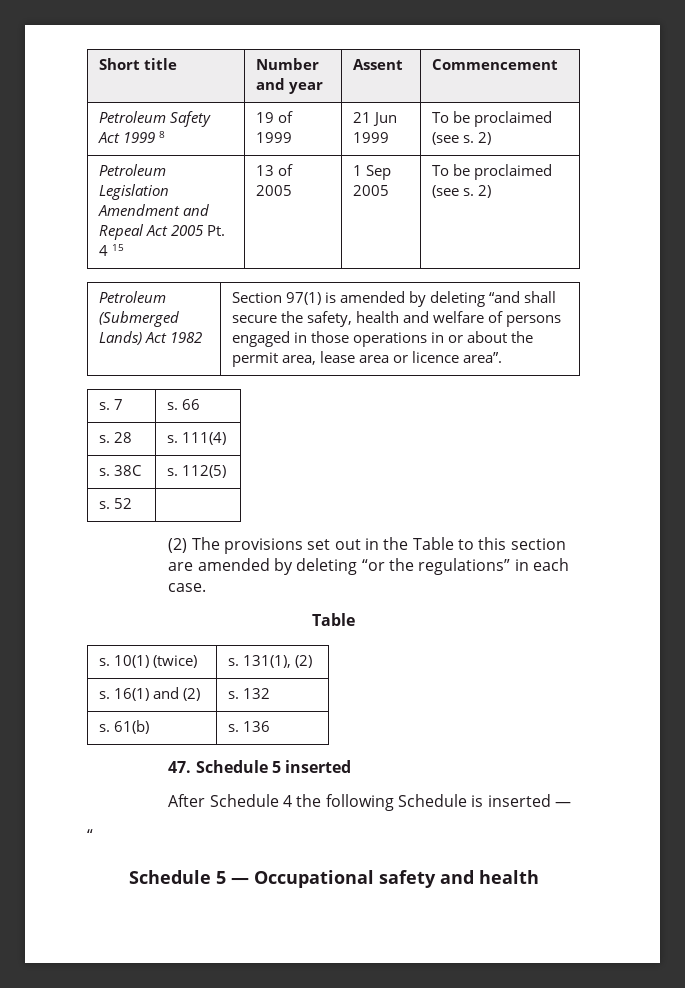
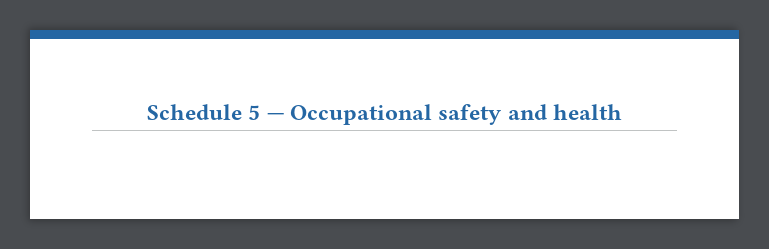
- Short title | Number and year | Assent | Commencement
- Petroleum Safety Act 1999 8 | 19 of 1999 | 21 Jun 1999 | To be proclaimed (see s. 2)
- Petroleum Legislation Amendment and Repeal Act 2005 Pt. 4 15 | 13 of 2005 | 1 Sep 2005 | To be proclaimed (see s. 2)
- Petroleum (Submerged Lands) Act 1982 | Section 97(1) is amended by deleting “and shall secure the safety, health and welfare of persons engaged in those operations in or about the permit area, lease area or licence area”.
- s. 7 | s. 66
- s. 28 | s. 111(4)
- s. 38C | s. 112(5)
- s. 52 |
- (2) The provisions set out in the Table to this section are amended by deleting “or the regulations” in each case.
- Table
- s. 10(1) (twice) | s. 131(1), (2)
- s. 16(1) and (2) | s. 132
- s. 61(b) | s. 136
- 47. Schedule 5 inserted
- After Schedule 4 the following Schedule is inserted —
- “

